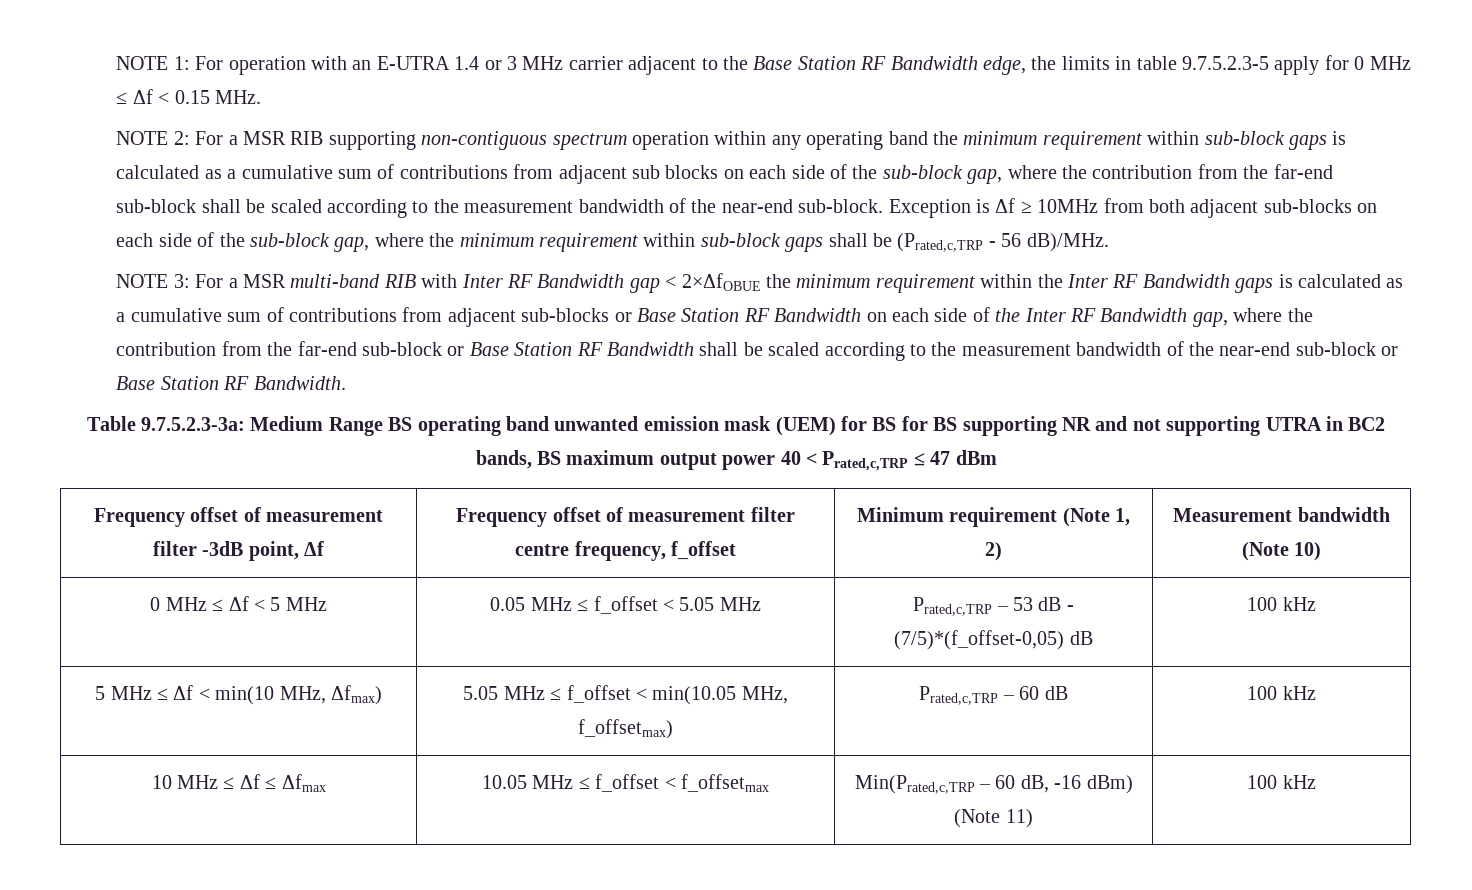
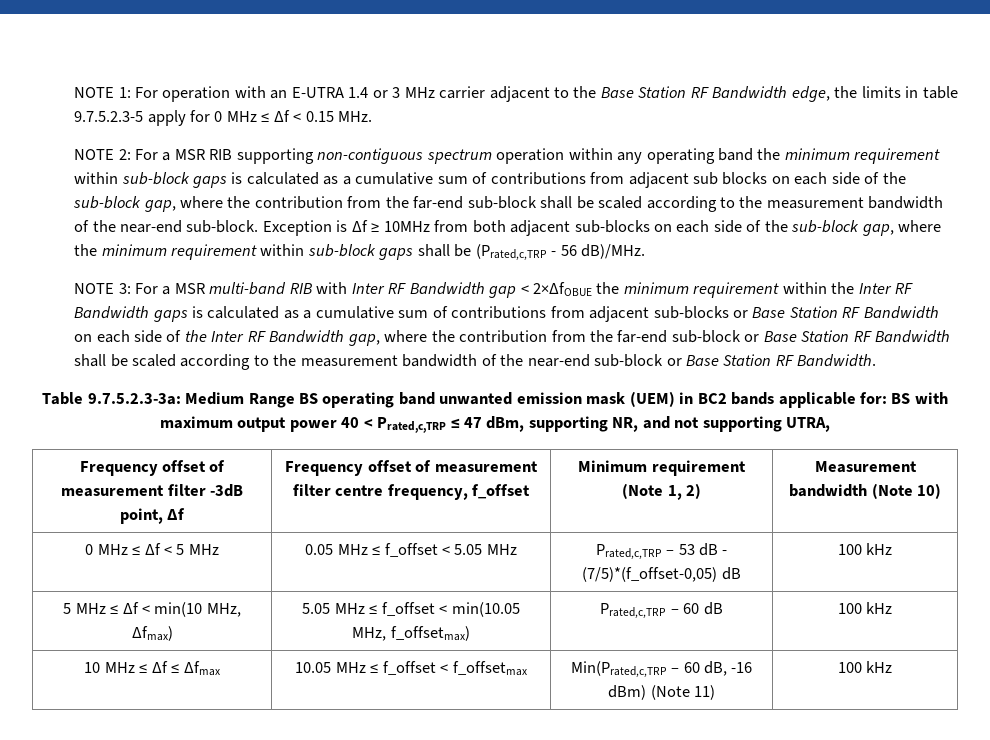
- Table 9.7.5.2.3-3a: Medium Range BS operating band unwanted emission mask (UEM) for BS for BS supporting NR and not supporting UTRA in BC2 bands, BS maximum output power 40 < Prated,c,TRP ≤ 47 dBm
+ Table 9.7.5.2.3-3a: Medium Range BS operating band unwanted emission mask (UEM) in BC2 bands applicable for: BS with maximum output power 40 < Prated,c,TRP ≤ 47 dBm, supporting NR, and not supporting UTRA,

